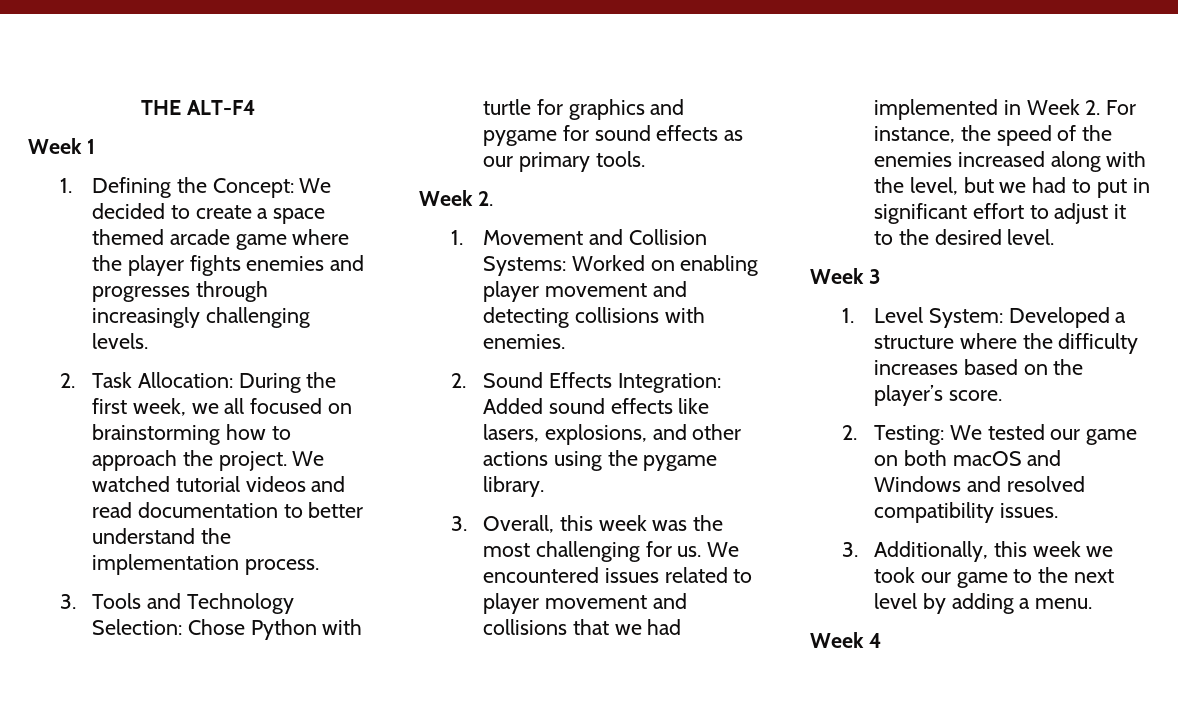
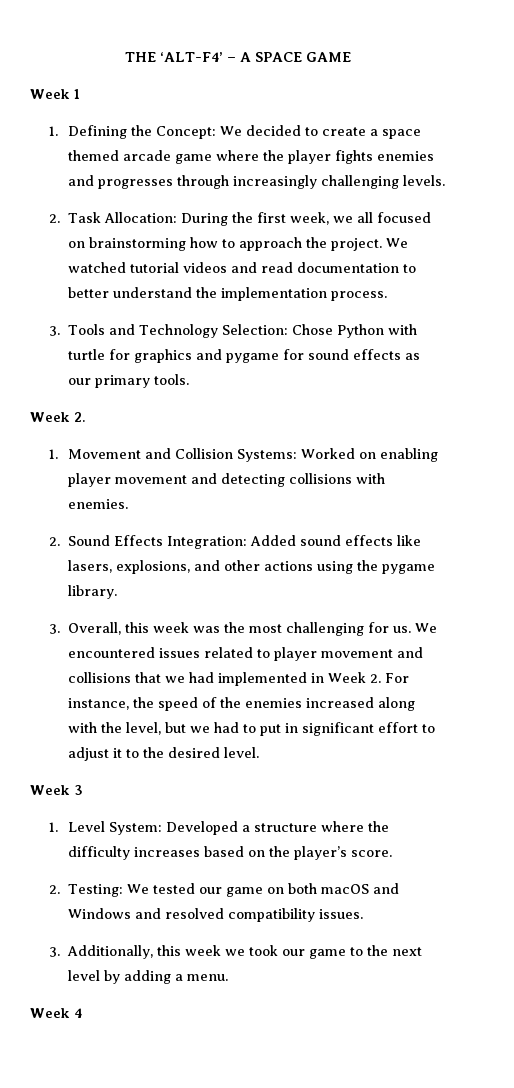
- THE ALT-F4
+ THE ‘ALT-F4’ – A SPACE GAME

